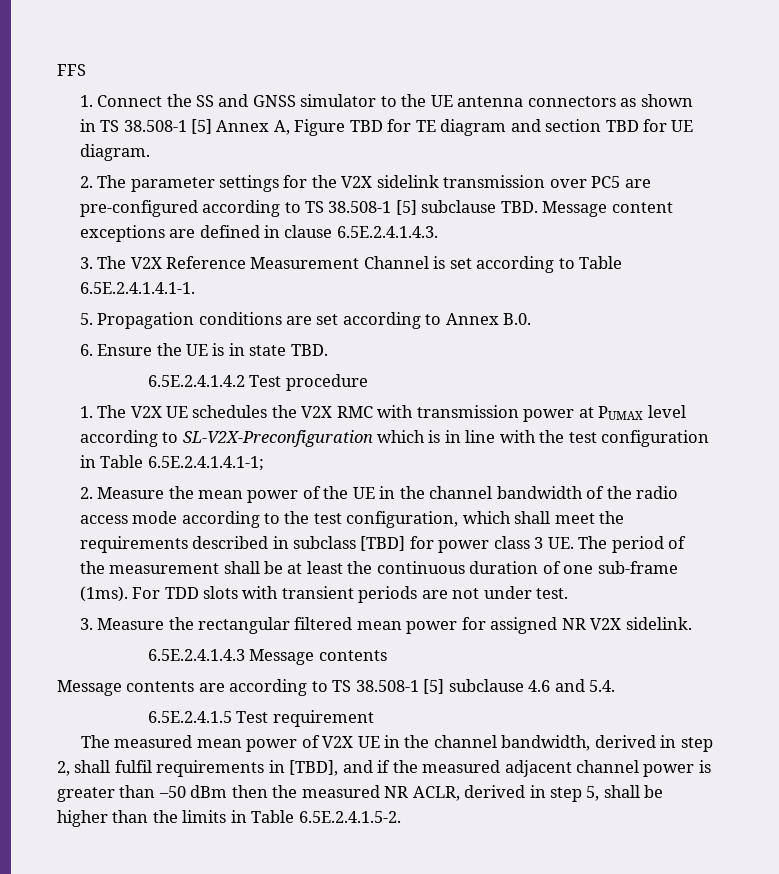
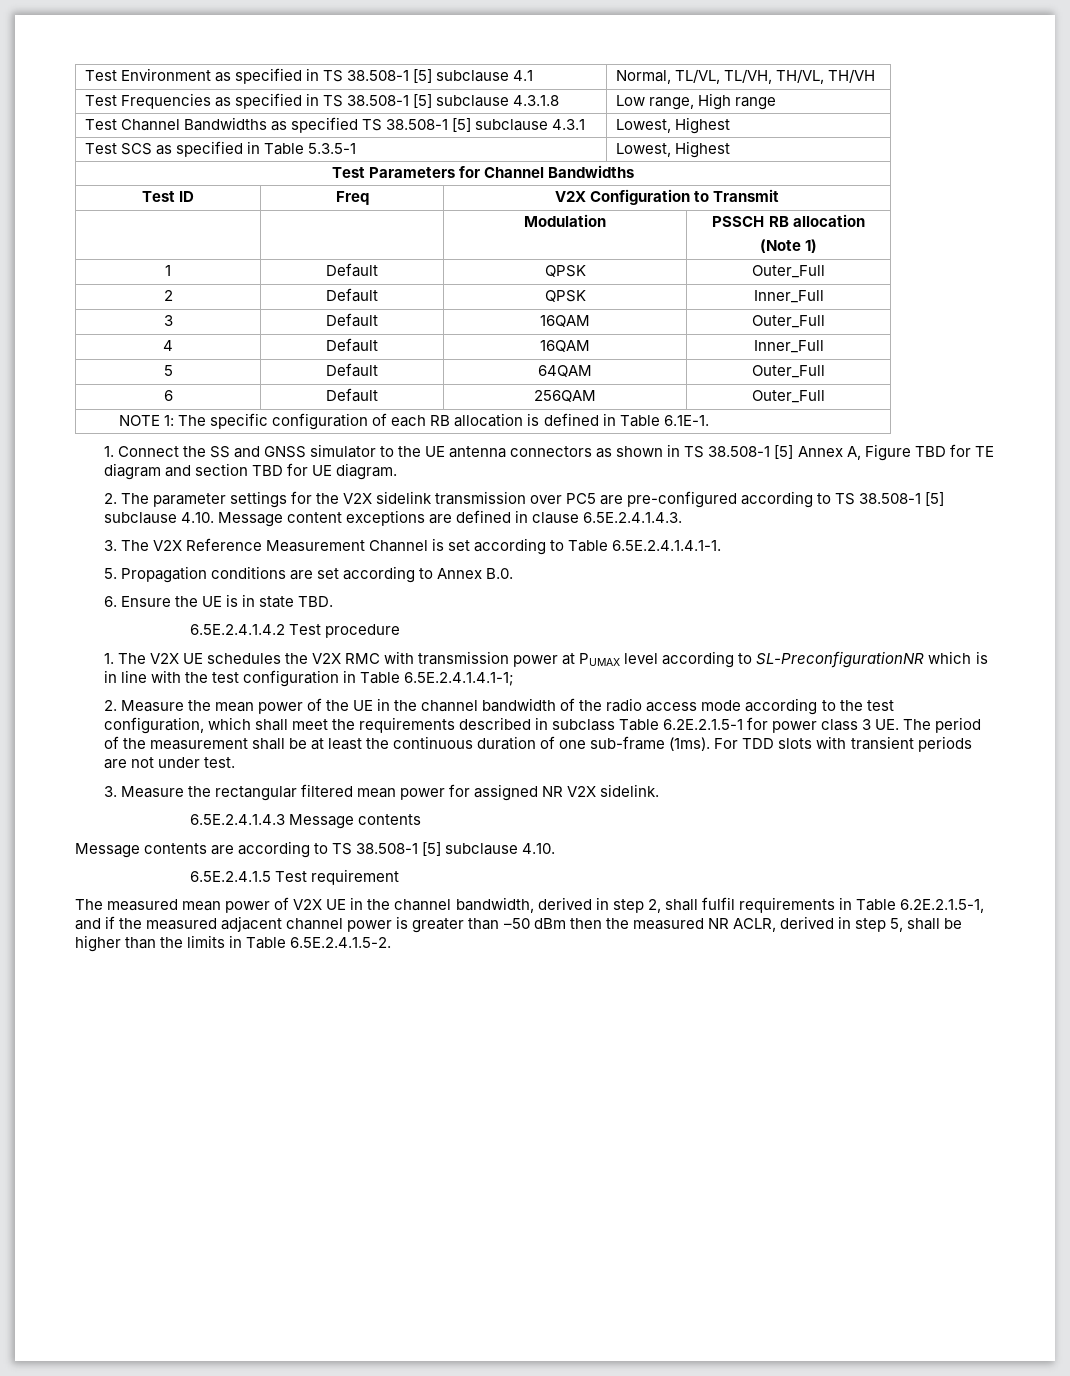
- FFS
+ Test Environment as specified in TS 38.508-1 [5] subclause 4.1 | Normal, TL/VL, TL/VH, TH/VL, TH/VH
+ Test Frequencies as specified in TS 38.508-1 [5] subclause 4.3.1.8 | Low range, High range
+ Test Channel Bandwidths as specified TS 38.508-1 [5] subclause 4.3.1 | Lowest, Highest
+ Test SCS as specified in Table 5.3.5-1 | Lowest, Highest
+ Test Parameters for Channel Bandwidths
+ Test ID | Freq | V2X Configuration to Transmit
+ | | Modulation | PSSCH RB allocation
+ (Note 1)
+ 1 | Default | QPSK | Outer_Full
+ 2 | Default | QPSK | Inner_Full
+ 3 | Default | 16QAM | Outer_Full
+ 4 | Default | 16QAM | Inner_Full
+ 5 | Default | 64QAM | Outer_Full
+ 6 | Default | 256QAM | Outer_Full
+ NOTE 1: The specific configuration of each RB allocation is defined in Table 6.1E-1.
- 2. The parameter settings for the V2X sidelink transmission over PC5 are pre-configured according to TS 38.508-1 [5] subclause TBD. Message content exceptions are defined in clause 6.5E.2.4.1.4.3.
+ 2. The parameter settings for the V2X sidelink transmission over PC5 are pre-configured according to TS 38.508-1 [5] subclause 4.10. Message content exceptions are defined in clause 6.5E.2.4.1.4.3.
- 1. The V2X UE schedules the V2X RMC with transmission power at PUMAX level according to SL-V2X-Preconfiguration which is in line with the test configuration in Table 6.5E.2.4.1.4.1-1;
+ 1. The V2X UE schedules the V2X RMC with transmission power at PUMAX level according to SL-PreconfigurationNR which is in line with the test configuration in Table 6.5E.2.4.1.4.1-1;
- 2. Measure the mean power of the UE in the channel bandwidth of the radio access mode according to the test configuration, which shall meet the requirements described in subclass [TBD] for power class 3 UE. The period of the measurement shall be at least the continuous duration of one sub-frame (1ms).
+ 2. Measure the mean power of the UE in the channel bandwidth of the radio access mode according to the test configuration, which shall meet the requirements described in subclass Table 6.2E.2.1.5-1 for power class 3 UE. The period of the measurement shall be at least the continuous duration of one sub-frame (1ms).
- Message contents are according to TS 38.508-1 [5] subclause 4.6 and 5.4.
+ Message contents are according to TS 38.508-1 [5] subclause 4.10.
- The measured mean power of V2X UE in the channel bandwidth, derived in step 2, shall fulfil requirements in [TBD], and if the measured adjacent channel power is greater than –50 dBm then the measured NR ACLR, derived in step 5, shall be higher than the limits in Table 6.5E.2.4.1.5-2.
+ The measured mean power of V2X UE in the channel bandwidth, derived in step 2, shall fulfil requirements in Table 6.2E.2.1.5-1, and if the measured adjacent channel power is greater than –50 dBm then the measured NR ACLR, derived in step 5, shall be higher than the limits in Table 6.5E.2.4.1.5-2.

